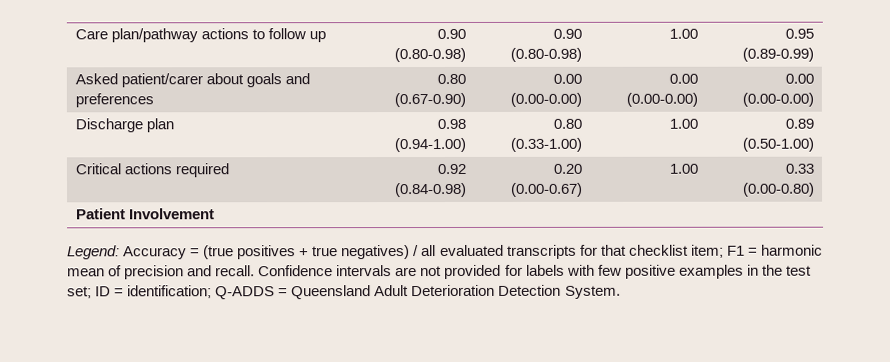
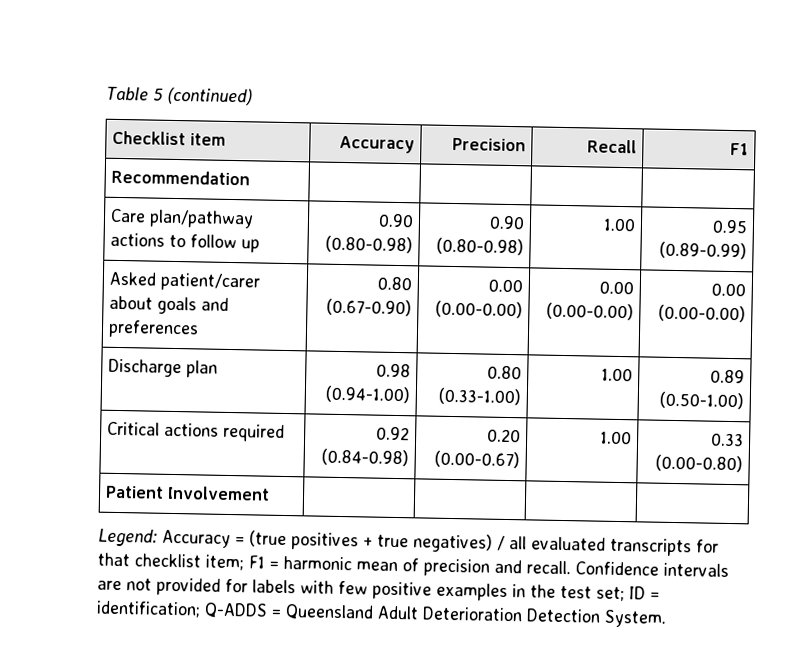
+ Table 5 (continued)
+ Checklist item | Accuracy | Precision | Recall | F1
+ Recommendation | | | |

